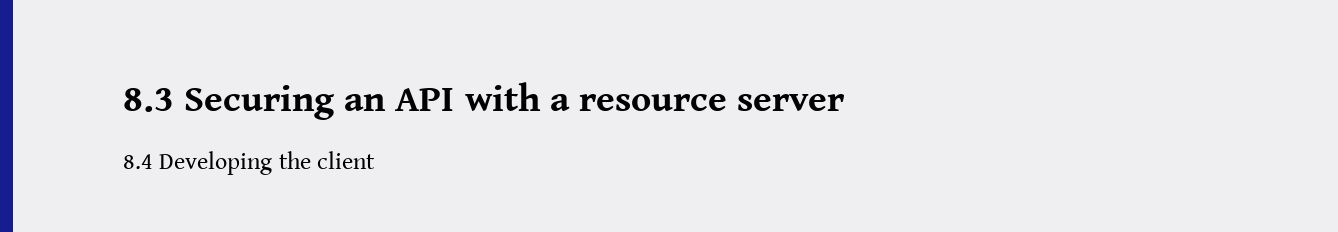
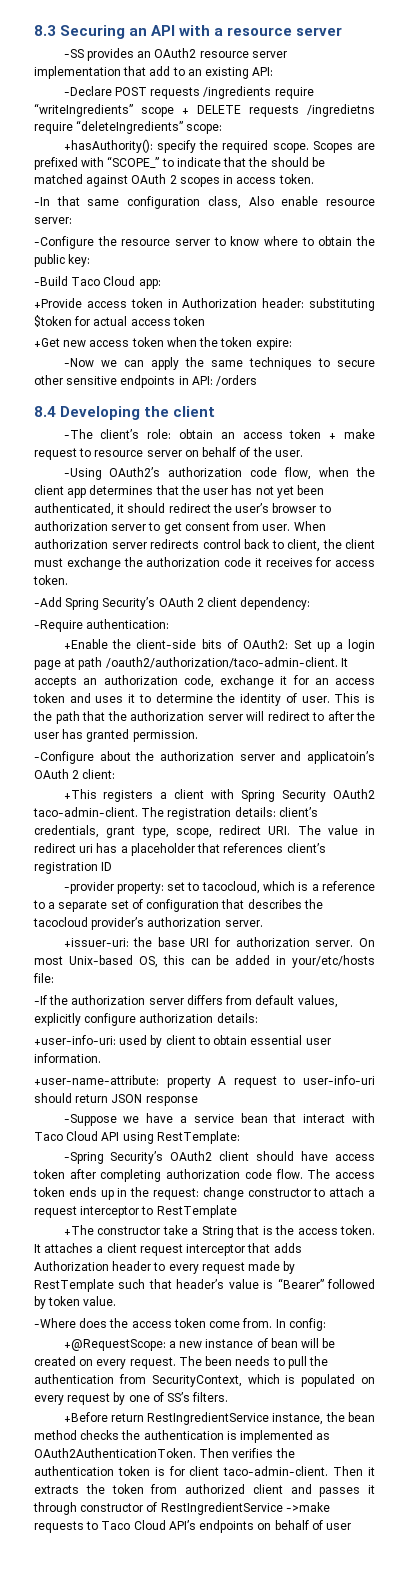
+ -SS provides an OAuth2 resource server implementation that add to an existing API:
+ -Declare POST requests /ingredients require “writeIngredients” scope + DELETE requests /ingredietns require “deleteIngredients” scope:
+ +hasAuthority(): specify the required scope. Scopes are prefixed with “SCOPE_” to indicate that the should be matched against OAuth 2 scopes in access token.
+ -In that same configuration class, Also enable resource server:
+ -Configure the resource server to know where to obtain the public key:
+ -Build Taco Cloud app:
+ +Provide access token in Authorization header: substituting $token for actual access token
+ +Get new access token when the token expire:
+ -Now we can apply the same techniques to secure other sensitive endpoints in API: /orders
  8.4 Developing the client
+ -The client’s role: obtain an access token + make request to resource server on behalf of the user.
+ -Using OAuth2’s authorization code flow, when the client app determines that the user has not yet been authenticated, it should redirect the user’s browser to authorization server to get consent from user. When authorization server redirects control back to client, the client must exchange the authorization code it receives for access token.
+ -Add Spring Security’s OAuth 2 client dependency:
+ -Require authentication:
+ +Enable the client-side bits of OAuth2: Set up a login page at path /oauth2/authorization/taco-admin-client. It accepts an authorization code, exchange it for an access token and uses it to determine the identity of user. This is the path that the authorization server will redirect to after the user has granted permission.
+ -Configure about the authorization server and applicatoin’s OAuth 2 client:
+ +This registers a client with Spring Security OAuth2 taco-admin-client. The registration details: client’s credentials, grant type, scope, redirect URI. The value in redirect uri has a placeholder that references client’s registration ID
+ -provider property: set to tacocloud, which is a reference to a separate set of configuration that describes the tacocloud provider’s authorization server.
+ +issuer-uri: the base URI for authorization server. On most Unix-based OS, this can be added in your/etc/hosts file:
+ -If the authorization server differs from default values, explicitly configure authorization details:
+ +user-info-uri: used by client to obtain essential user information.
+ +user-name-attribute: property A request to user-info-uri should return JSON response
+ -Suppose we have a service bean that interact with Taco Cloud API using RestTemplate:
+ -Spring Security’s OAuth2 client should have access token after completing authorization code flow. The access token ends up in the request: change constructor to attach a request interceptor to RestTemplate
+ +The constructor take a String that is the access token. It attaches a client request interceptor that adds Authorization header to every request made by RestTemplate such that header’s value is “Bearer” followed by token value.
+ -Where does the access token come from. In config:
+ +@RequestScope: a new instance of bean will be created on every request. The been needs to pull the authentication from SecurityContext, which is populated on every request by one of SS’s filters.
+ +Before return RestIngredientService instance, the bean method checks the authentication is implemented as OAuth2AuthenticationToken. Then verifies the authentication token is for client taco-admin-client. Then it extracts the token from authorized client and passes it through constructor of RestIngredientService ->make requests to Taco Cloud API’s endpoints on behalf of user

